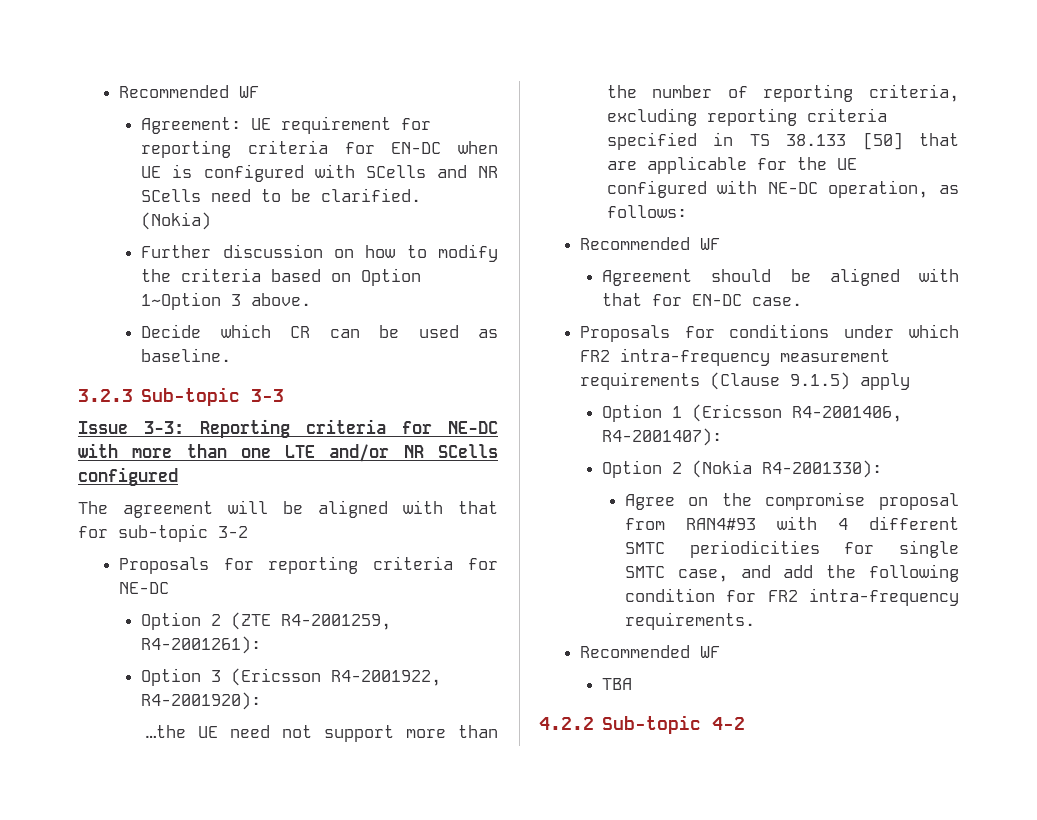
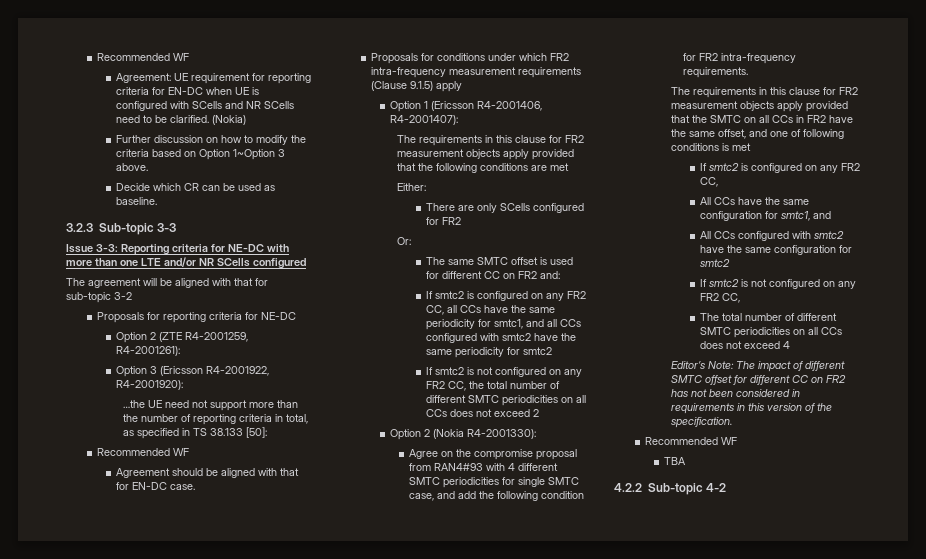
- …the UE need not support more than the number of reporting criteria, excluding reporting criteria specified in TS 38.133 [50] that are applicable for the UE configured with NE-DC operation, as follows:
+ …the UE need not support more than the number of reporting criteria in total, as specified in TS 38.133 [50]:
+ The requirements in this clause for FR2 measurement objects apply provided that the following conditions are met
+ Either:
+ There are only SCells configured for FR2
+ Or:
+ The same SMTC offset is used for different CC on FR2 and:
+ If smtc2 is configured on any FR2 CC, all CCs have the same periodicity for smtc1, and all CCs configured with smtc2 have the same periodicity for smtc2
+ If smtc2 is not configured on any FR2 CC, the total number of different SMTC periodicities on all CCs does not exceed 2
+ The requirements in this clause for FR2 measurement objects apply provided that the SMTC on all CCs in FR2 have the same offset, and one of following conditions is met
+ If smtc2 is configured on any FR2 CC,
+ All CCs have the same configuration for smtc1, and
+ All CCs configured with smtc2 have the same configuration for smtc2
+ If smtc2 is not configured on any FR2 CC,
+ The total number of different SMTC periodicities on all CCs does not exceed 4
+ Editor’s Note: The impact of different SMTC offset for different CC on FR2 has not been considered in requirements in this version of the specification.

